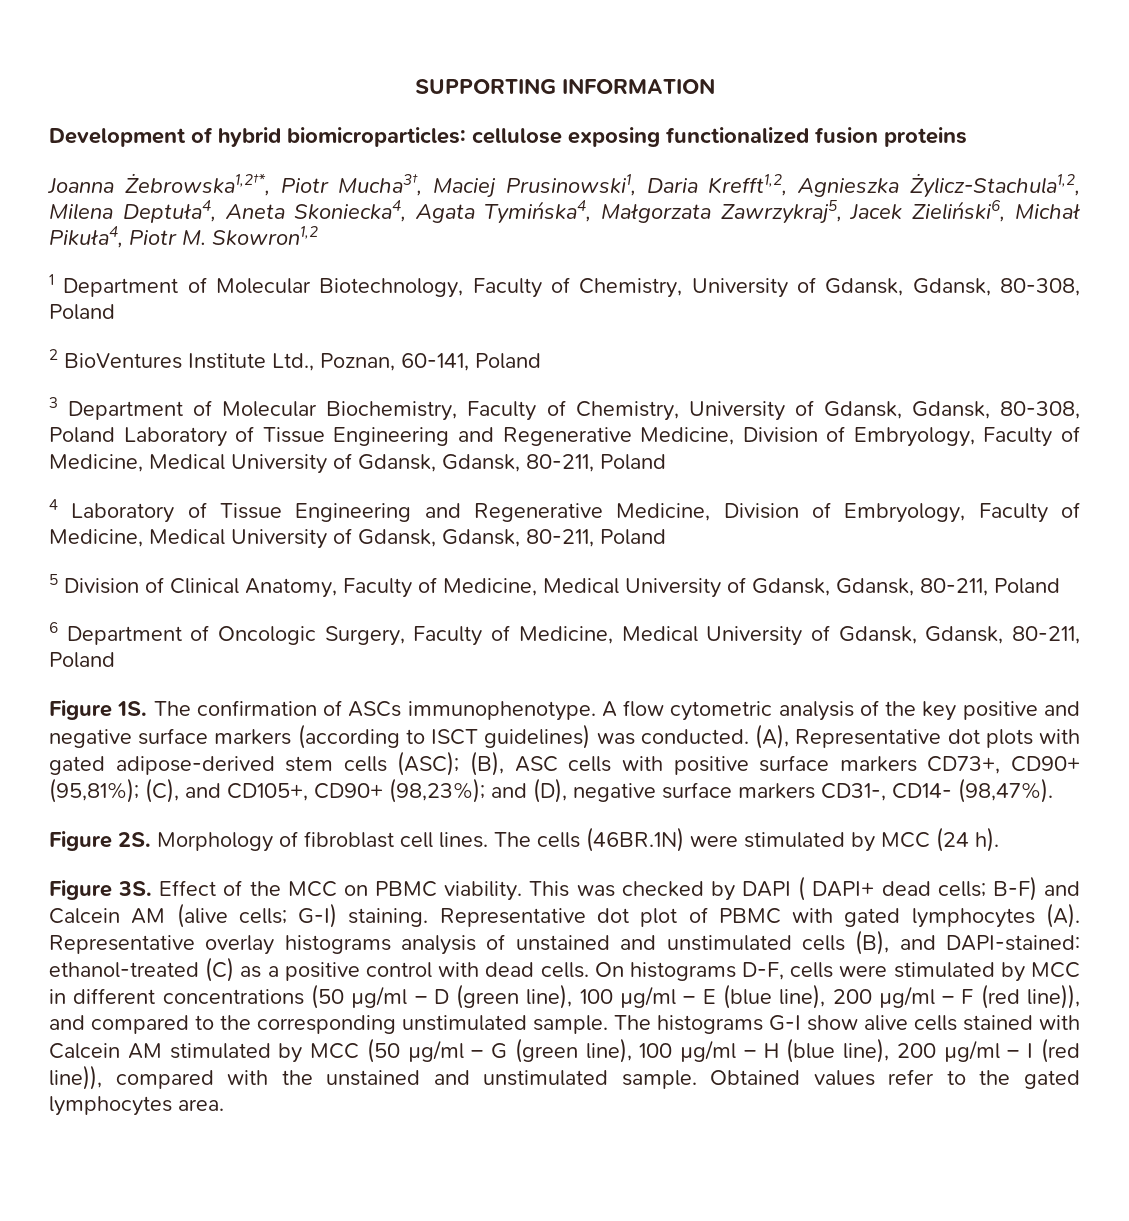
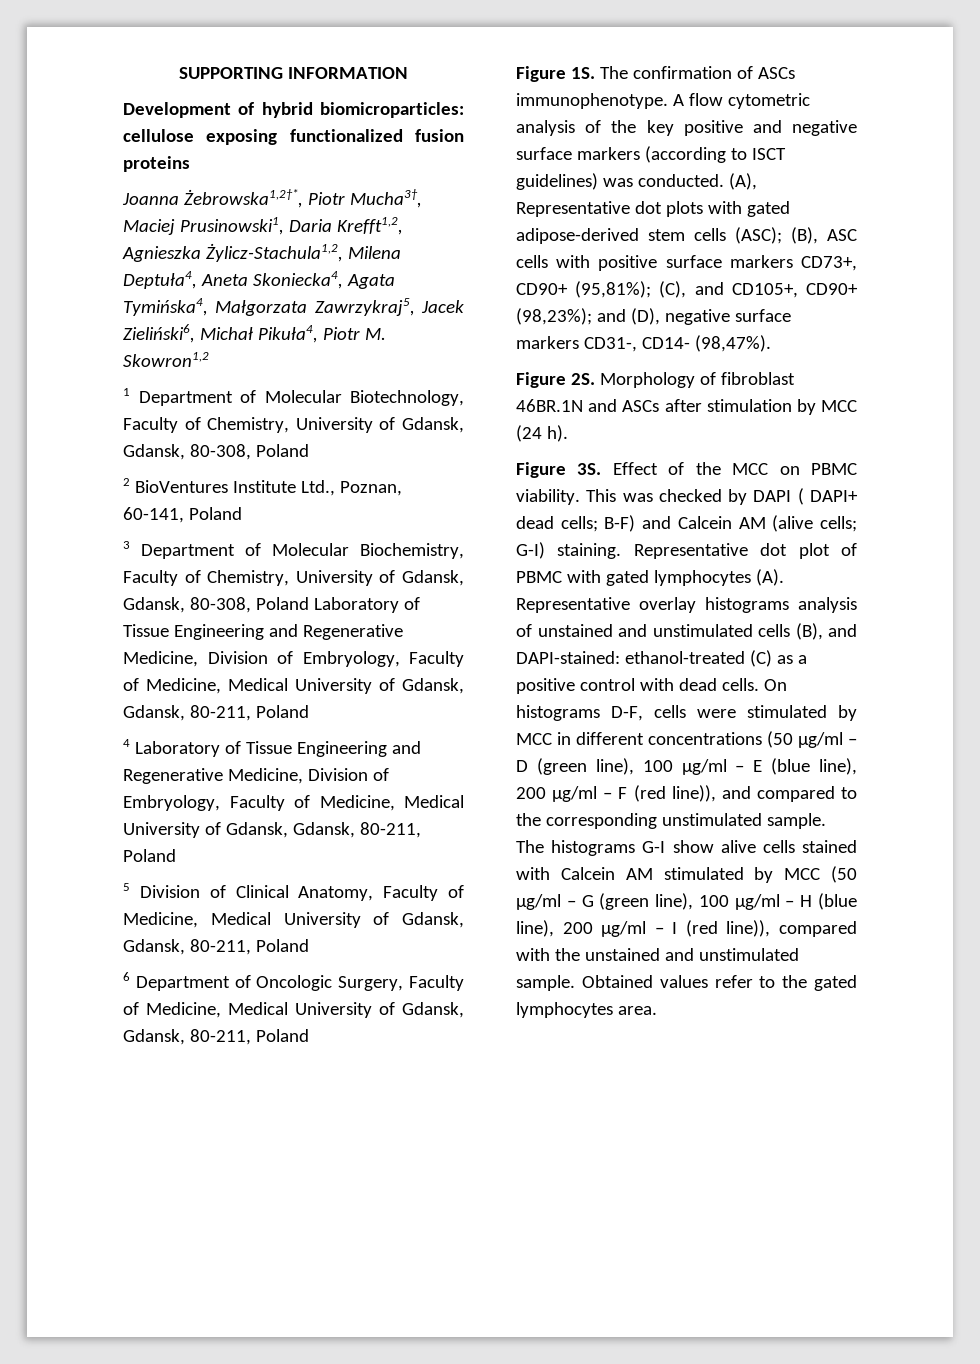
- Morphology of fibroblast cell lines. The cells (46BR.1N) were stimulated by MCC (24 h).
+ Morphology of fibroblast 46BR.1N and ASCs after stimulation by MCC (24 h).

